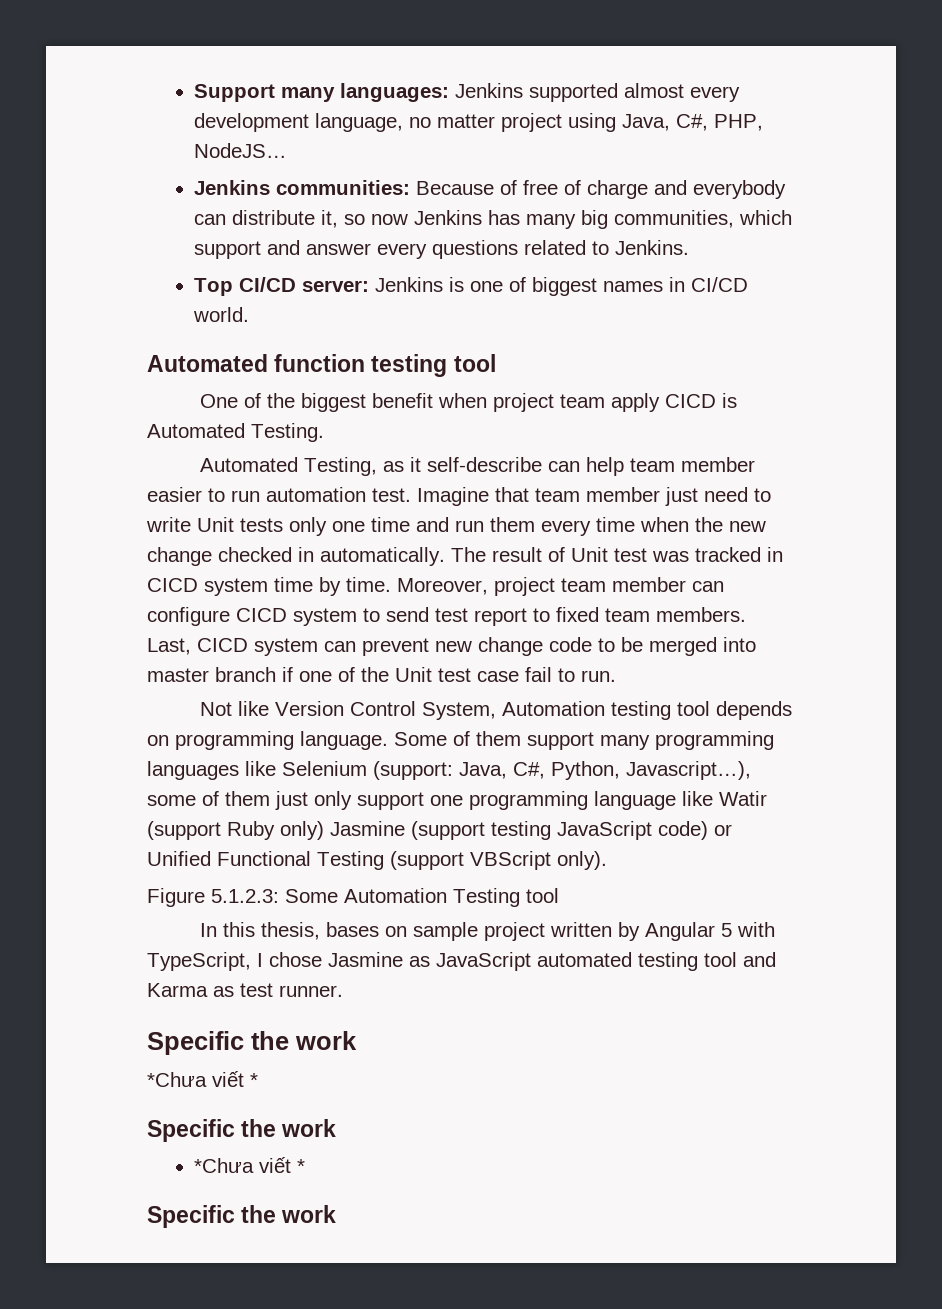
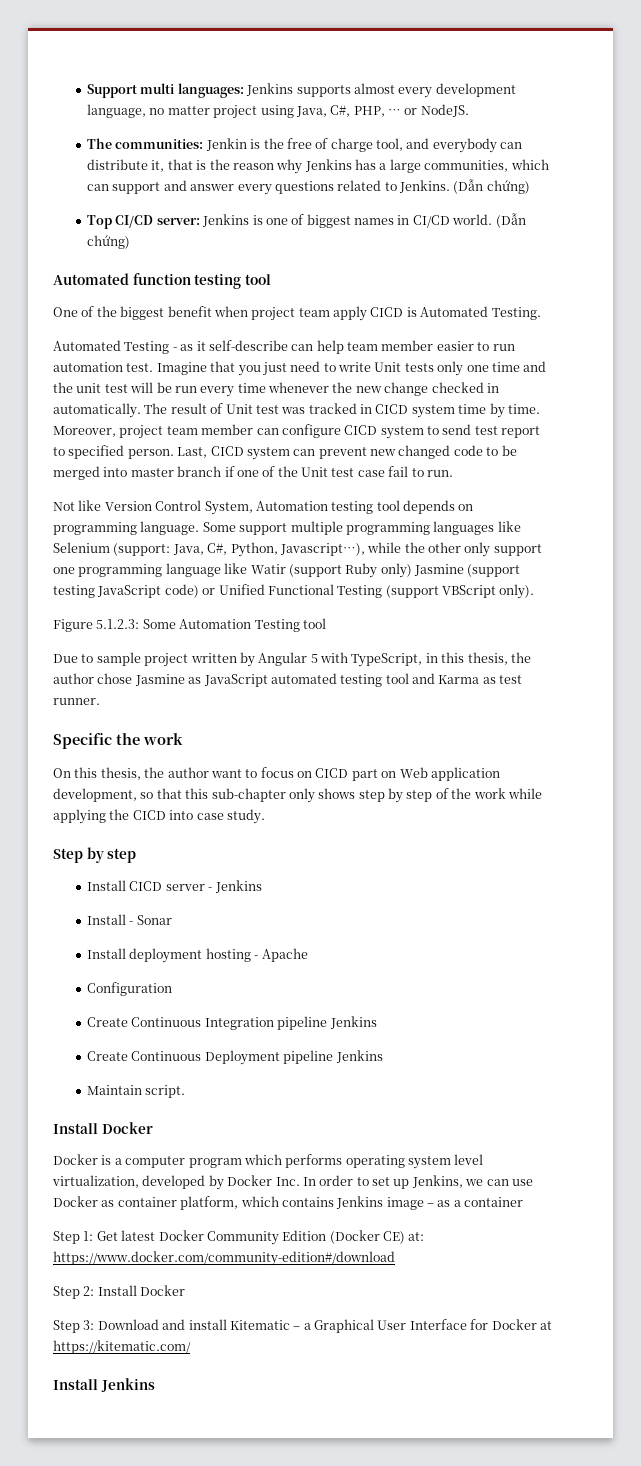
- Support many languages: Jenkins supported almost every development language, no matter project using Java, C#, PHP, NodeJS…
- Jenkins communities: Because of free of charge and everybody can distribute it, so now Jenkins has many big communities, which support and answer every questions related to Jenkins.
+ Support multi languages: Jenkins supports almost every development language, no matter project using Java, C#, PHP, … or NodeJS.
+ The communities: Jenkin is the free of charge tool, and everybody can distribute it, that is the reason why Jenkins has a large communities, which can support and answer every questions related to Jenkins. (Dẫn chứng)
- Top CI/CD server: Jenkins is one of biggest names in CI/CD world.
+ Top CI/CD server: Jenkins is one of biggest names in CI/CD world. (Dẫn chứng)
- Automated Testing, as it self-describe can help team member easier to run automation test.
+ Automated Testing - as it self-describe can help team member easier to run automation test.
- Imagine that team member just need to write Unit tests only one time and run them every time when the new change checked in automatically.
+ Imagine that you just need to write Unit tests only one time and the unit test will be run every time whenever the new change checked in automatically.
- Moreover, project team member can configure CICD system to send test report to fixed team members.
+ Moreover, project team member can configure CICD system to send test report to specified person.
- Last, CICD system can prevent new change code to be merged into master branch if one of the Unit test case fail to run.
+ Last, CICD system can prevent new changed code to be merged into master branch if one of the Unit test case fail to run.
- Some of them support many programming languages like Selenium (support: Java, C#, Python, Javascript…), some of them just only support one programming language like Watir (support Ruby only) Jasmine (support testing JavaScript code) or Unified Functional Testing (support VBScript only).
+ Some support multiple programming languages like Selenium (support: Java, C#, Python, Javascript…), while the other only support one programming language like Watir (support Ruby only) Jasmine (support testing JavaScript code) or Unified Functional Testing (support VBScript only).
- In this thesis, bases on sample project written by Angular 5 with TypeScript, I chose Jasmine as JavaScript automated testing tool and Karma as test runner.
+ Due to sample project written by Angular 5 with TypeScript, in this thesis, the author chose Jasmine as JavaScript automated testing tool and Karma as test runner.
  Specific the work
- *Chưa viết *
- Specific the work
- *Chưa viết *
- Specific the work
+ On this thesis, the author want to focus on CICD part on Web application development, so that this sub-chapter only shows step by step of the work while applying the CICD into case study.
+ Step by step
+ Install CICD server - Jenkins
+ Install - Sonar
+ Install deployment hosting - Apache
+ Configuration
+ Create Continuous Integration pipeline Jenkins
+ Create Continuous Deployment pipeline Jenkins
+ Maintain script.
+ Install Docker
+ Docker is a computer program which performs operating system level virtualization, developed by Docker Inc. In order to set up Jenkins, we can use Docker as container platform, which contains Jenkins image – as a container
+ Step 1: Get latest Docker Community Edition (Docker CE) at: https://www.docker.com/community-edition#/download
+ Step 2: Install Docker
+ Step 3: Download and install Kitematic – a Graphical User Interface for Docker at https://kitematic.com/
+ Install Jenkins

